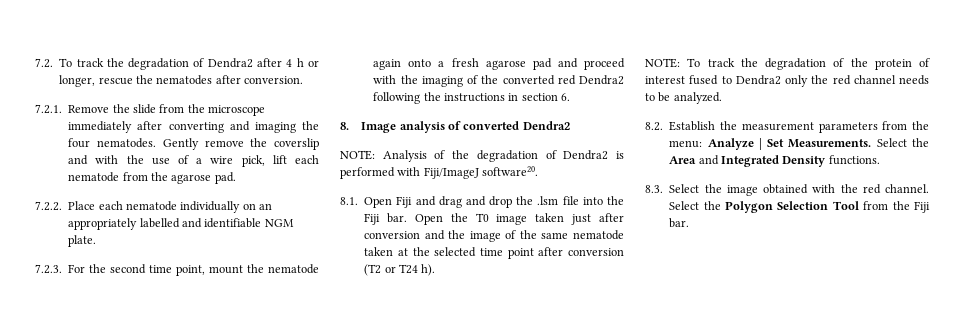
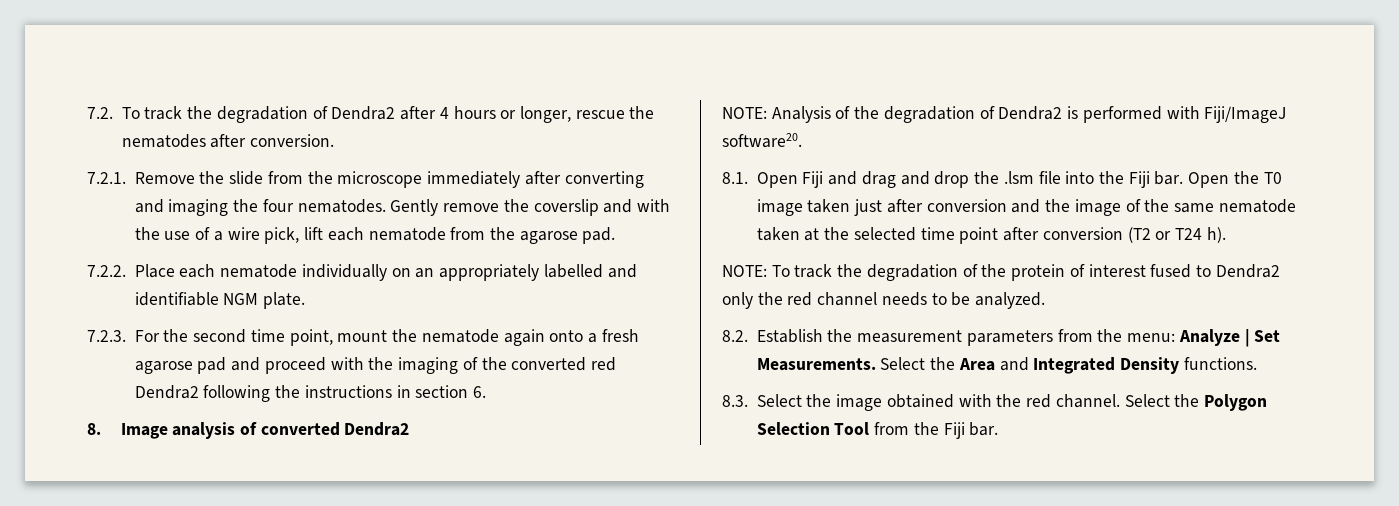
- 7.2. To track the degradation of Dendra2 after 4 h or longer, rescue the nematodes after conversion.
+ 7.2. To track the degradation of Dendra2 after 4 hours or longer, rescue the nematodes after conversion.

